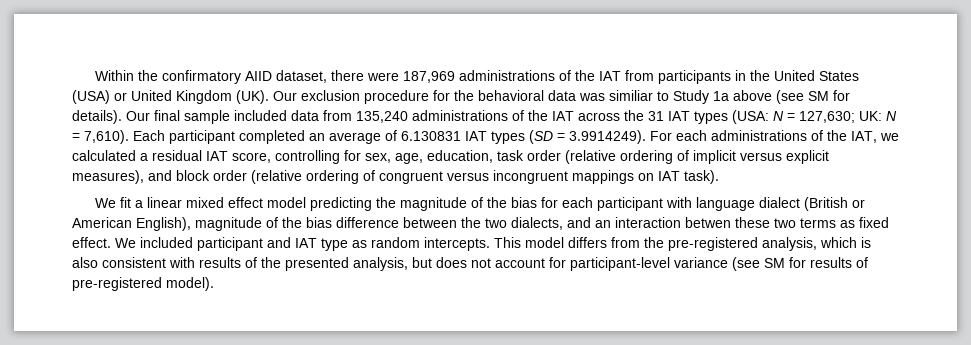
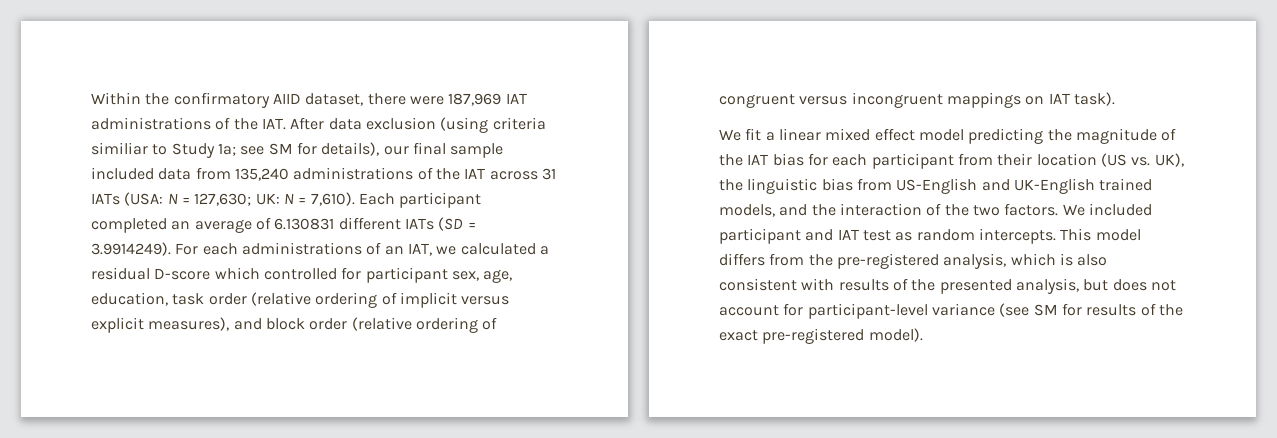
- Within the confirmatory AIID dataset, there were 187,969 administrations of the IAT from participants in the United States (USA) or United Kingdom (UK). Our exclusion procedure for the behavioral data was similiar to Study 1a above (see SM for details). Our final sample included data from 135,240 administrations of the IAT across the 31 IAT types (USA: N = 127,630; UK: N = 7,610).
+ Within the confirmatory AIID dataset, there were 187,969 IAT administrations of the IAT. After data exclusion (using criteria similiar to Study 1a; see SM for details), our final sample included data from 135,240 administrations of the IAT across 31 IATs (USA: N = 127,630; UK: N = 7,610).
- Each participant completed an average of 6.130831 IAT types (SD = 3.9914249). For each administrations of the IAT, we calculated a residual IAT score, controlling for sex, age, education, task order (relative ordering of implicit versus explicit measures), and block order (relative ordering of congruent versus incongruent mappings on IAT task).
+ Each participant completed an average of 6.130831 different IATs (SD = 3.9914249). For each administrations of an IAT, we calculated a residual D-score which controlled for participant sex, age, education, task order (relative ordering of implicit versus explicit measures), and block order (relative ordering of congruent versus incongruent mappings on IAT task).
- We fit a linear mixed effect model predicting the magnitude of the bias for each participant with language dialect (British or American English), magnitude of the bias difference between the two dialects, and an interaction betwen these two terms as fixed effect.
+ We fit a linear mixed effect model predicting the magnitude of the IAT bias for each participant from their location (US vs. UK), the linguistic bias from US-English and UK-English trained models, and the interaction of the two factors.
- We included participant and IAT type as random intercepts.
+ We included participant and IAT test as random intercepts.
- This model differs from the pre-registered analysis, which is also consistent with results of the presented analysis, but does not account for participant-level variance (see SM for results of pre-registered model).
+ This model differs from the pre-registered analysis, which is also consistent with results of the presented analysis, but does not account for participant-level variance (see SM for results of the exact pre-registered model).

